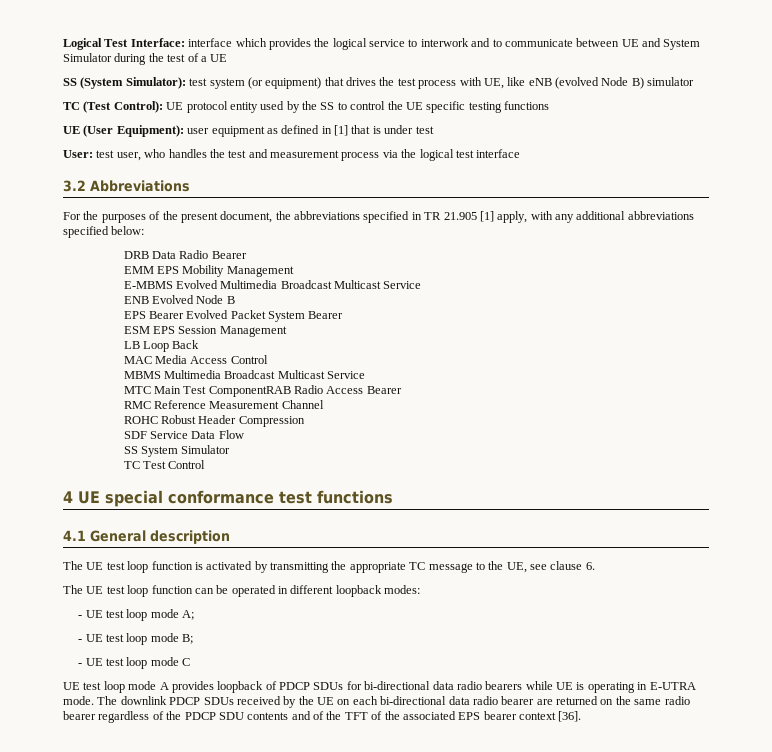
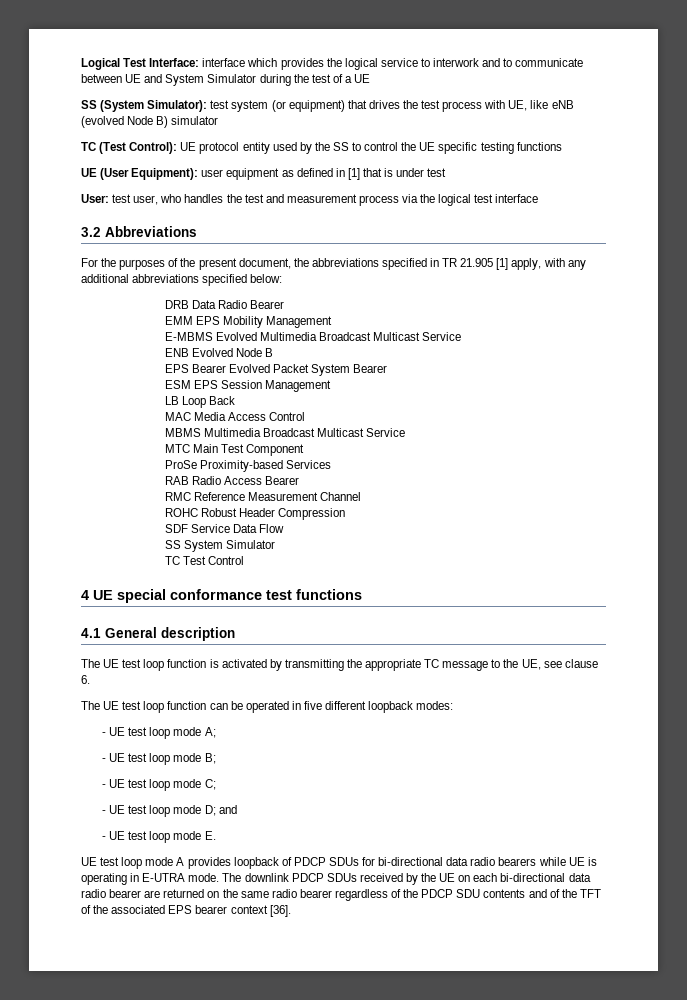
- MTC Main Test ComponentRAB Radio Access Bearer
+ MTC Main Test Component
+ ProSe Proximity-based Services
+ RAB Radio Access Bearer
- The UE test loop function can be operated in different loopback modes:
+ The UE test loop function can be operated in five different loopback modes:
- - UE test loop mode C
+ - UE test loop mode C;
+ - UE test loop mode D; and
+ - UE test loop mode E.

